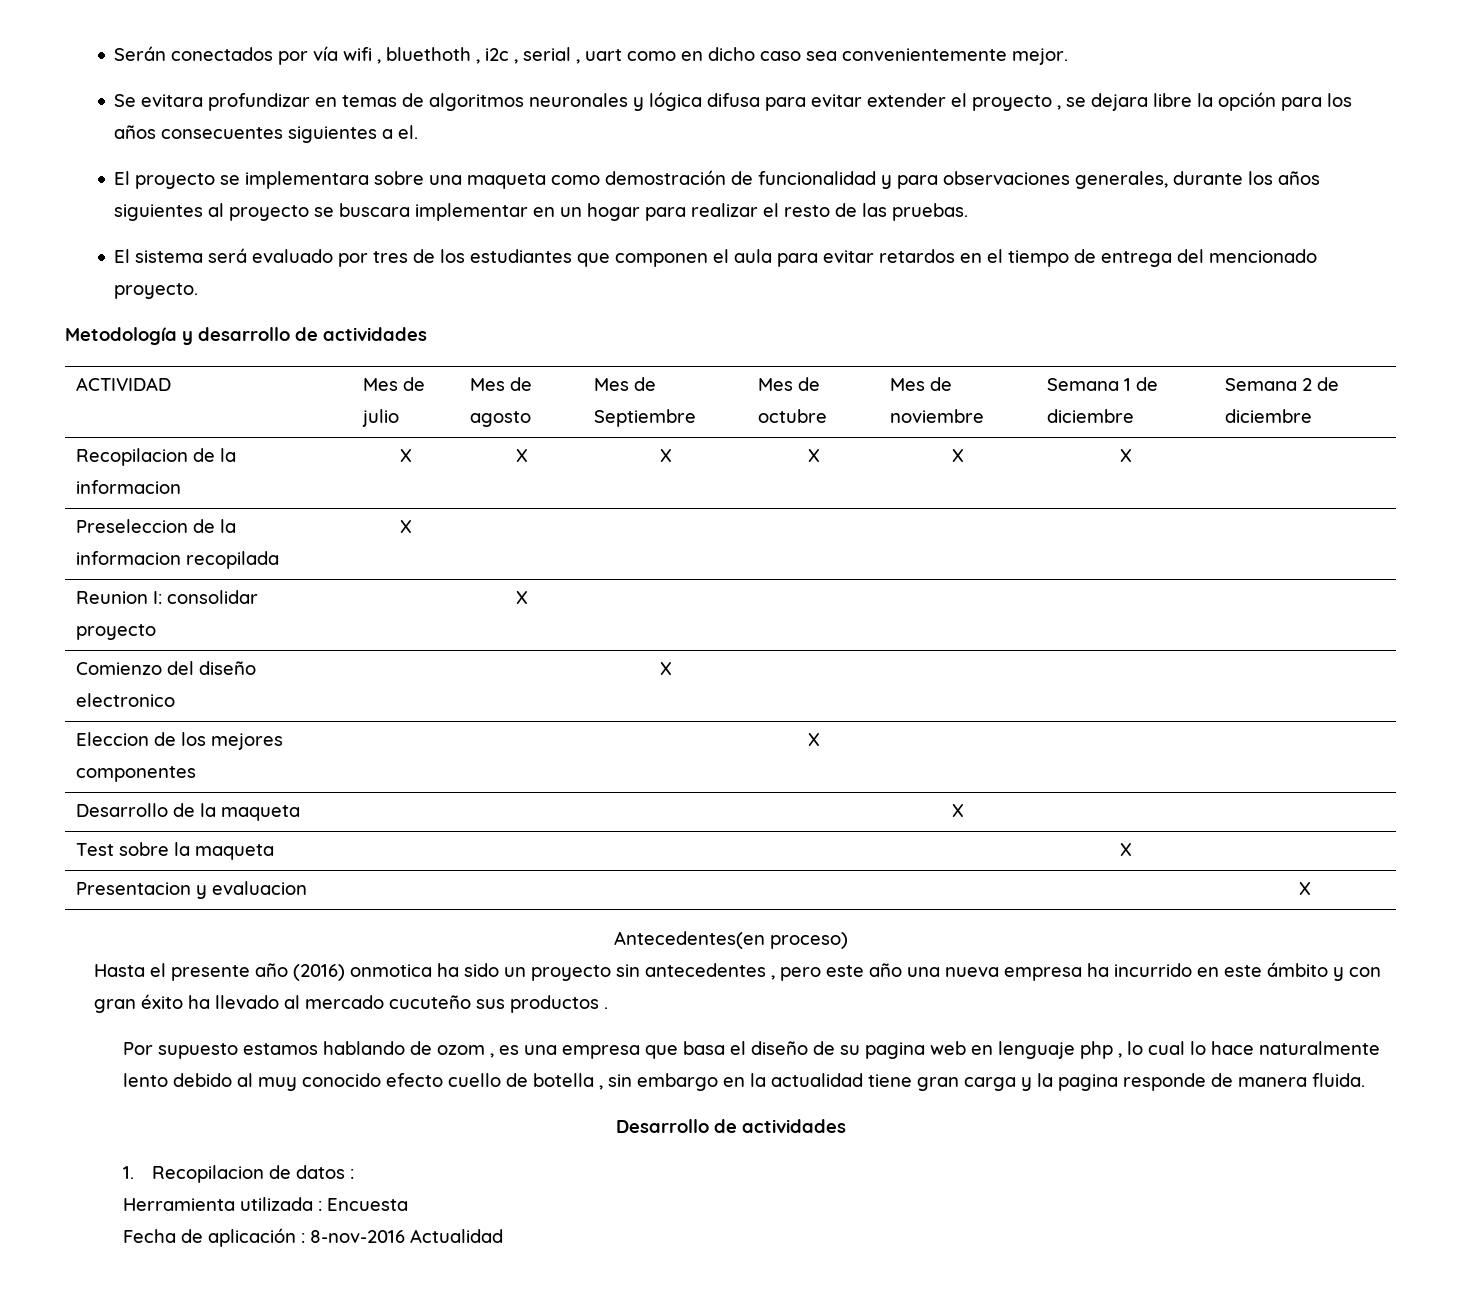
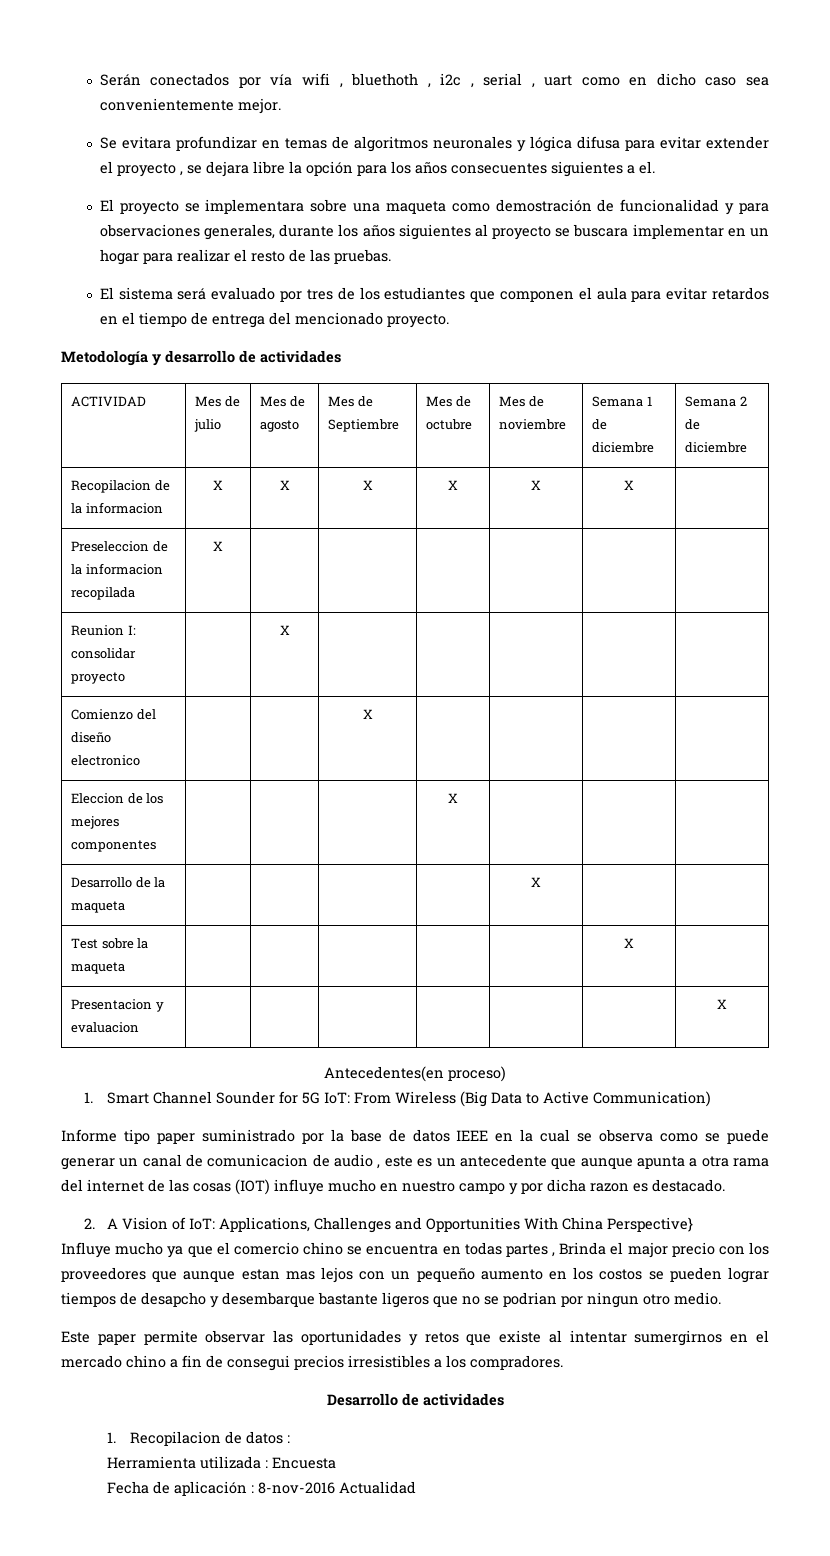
- Hasta el presente año (2016) onmotica ha sido un proyecto sin antecedentes , pero este año una nueva empresa ha incurrido en este ámbito y con gran éxito ha llevado al mercado cucuteño sus productos .
- Por supuesto estamos hablando de ozom , es una empresa que basa el diseño de su pagina web en lenguaje php , lo cual lo hace naturalmente lento debido al muy conocido efecto cuello de botella , sin embargo en la actualidad tiene gran carga y la pagina responde de manera fluida.
+ 1. Smart Channel Sounder for 5G IoT: From Wireless (Big Data to Active Communication)
+ Informe tipo paper suministrado por la base de datos IEEE en la cual se observa como se puede generar un canal de comunicacion de audio , este es un antecedente que aunque apunta a otra rama del internet de las cosas (IOT) influye mucho en nuestro campo y por dicha razon es destacado.
+ 2. A Vision of IoT: Applications, Challenges and Opportunities With China Perspective}
+ Influye mucho ya que el comercio chino se encuentra en todas partes , Brinda el major precio con los proveedores que aunque estan mas lejos con un pequeño aumento en los costos se pueden lograr tiempos de desapcho y desembarque bastante ligeros que no se podrian por ningun otro medio.
+ Este paper permite observar las oportunidades y retos que existe al intentar sumergirnos en el mercado chino a fin de consegui precios irresistibles a los compradores.

